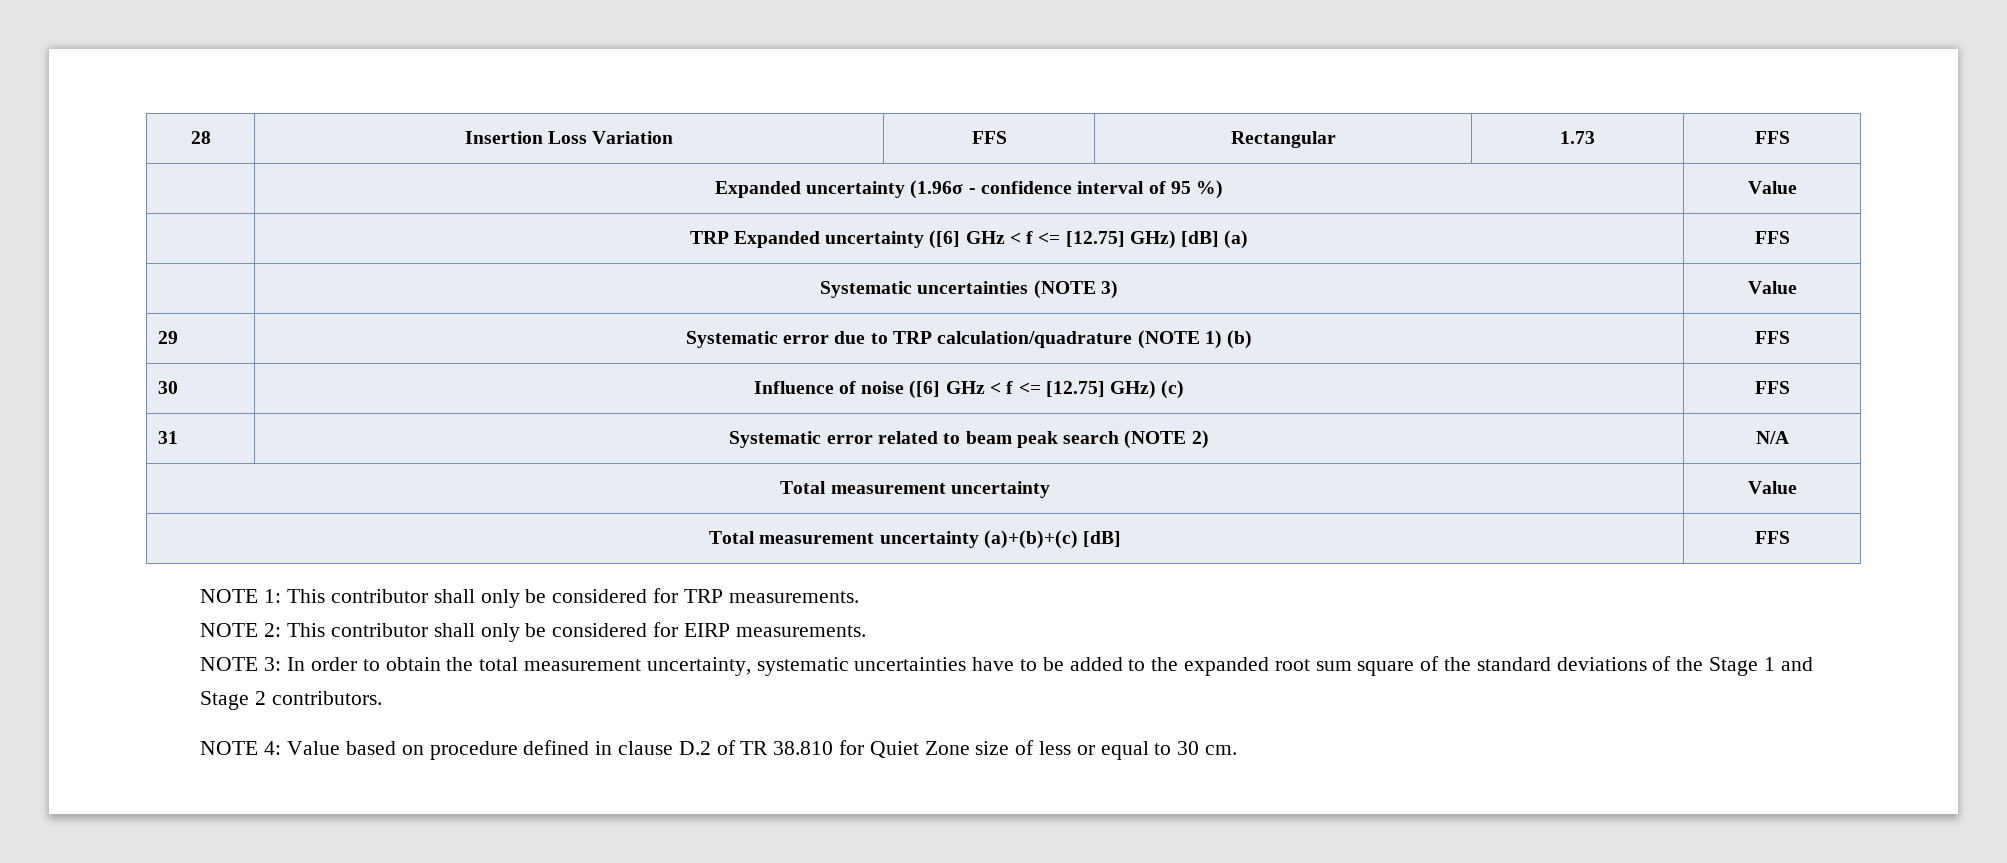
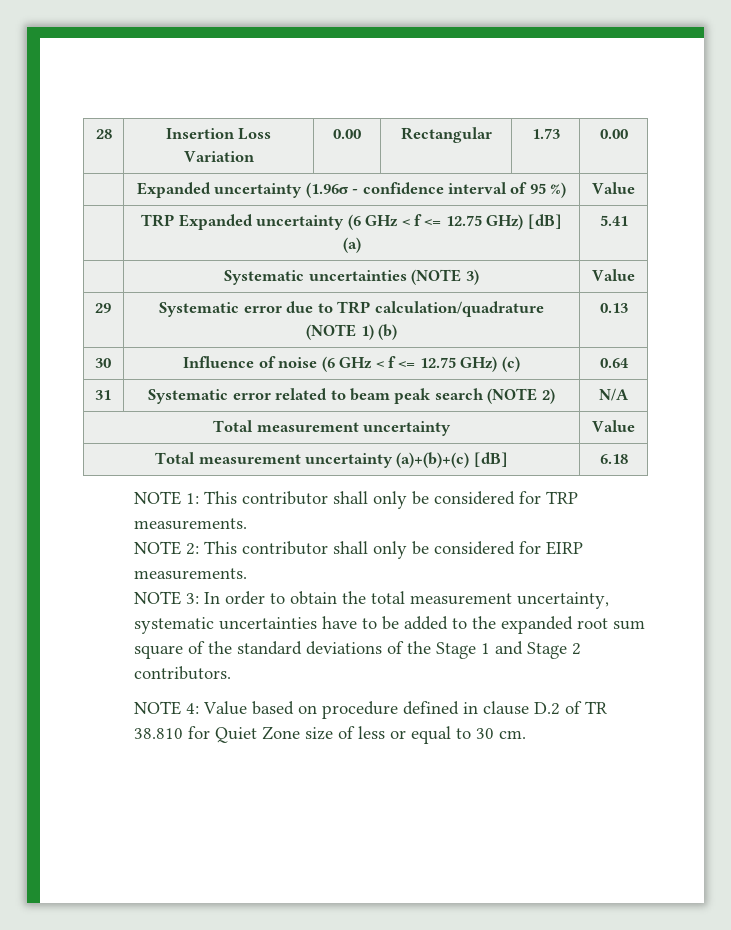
- 28 | Insertion Loss Variation | FFS | Rectangular | 1.73 | FFS
+ 28 | Insertion Loss Variation | 0.00 | Rectangular | 1.73 | 0.00
- | TRP Expanded uncertainty ([6] GHz < f <= [12.75] GHz) [dB] (a) | FFS
+ | TRP Expanded uncertainty (6 GHz < f <= 12.75 GHz) [dB] (a) | 5.41
- 29 | Systematic error due to TRP calculation/quadrature (NOTE 1) (b) | FFS
+ 29 | Systematic error due to TRP calculation/quadrature (NOTE 1) (b) | 0.13
- 30 | Influence of noise ([6] GHz < f <= [12.75] GHz) (c) | FFS
+ 30 | Influence of noise (6 GHz < f <= 12.75 GHz) (c) | 0.64
- Total measurement uncertainty (a)+(b)+(c) [dB] | FFS
+ Total measurement uncertainty (a)+(b)+(c) [dB] | 6.18

